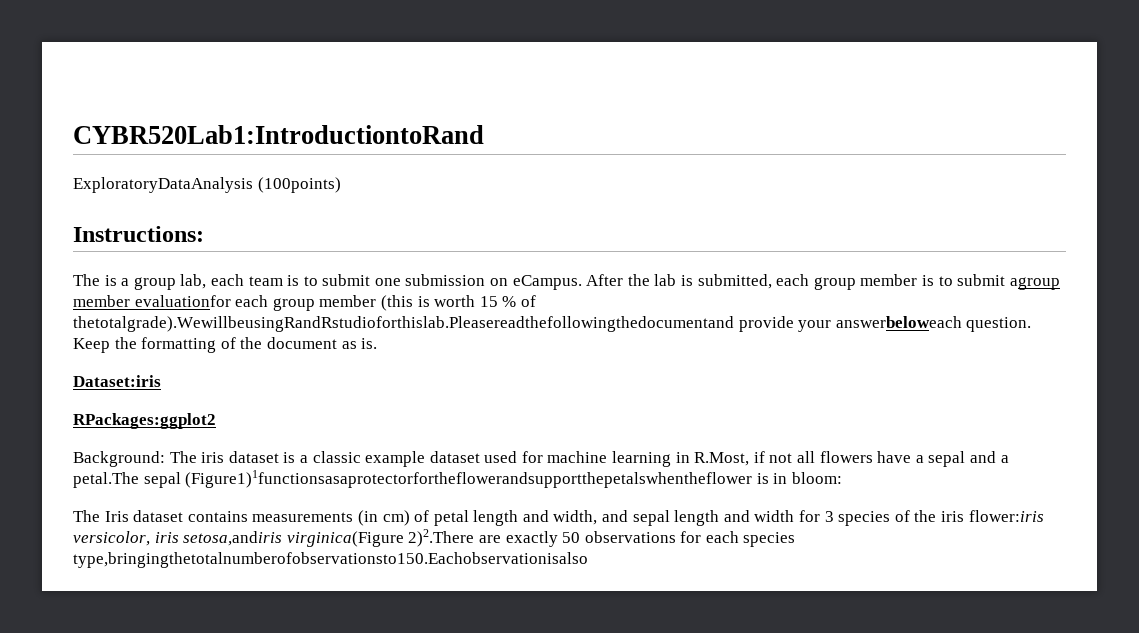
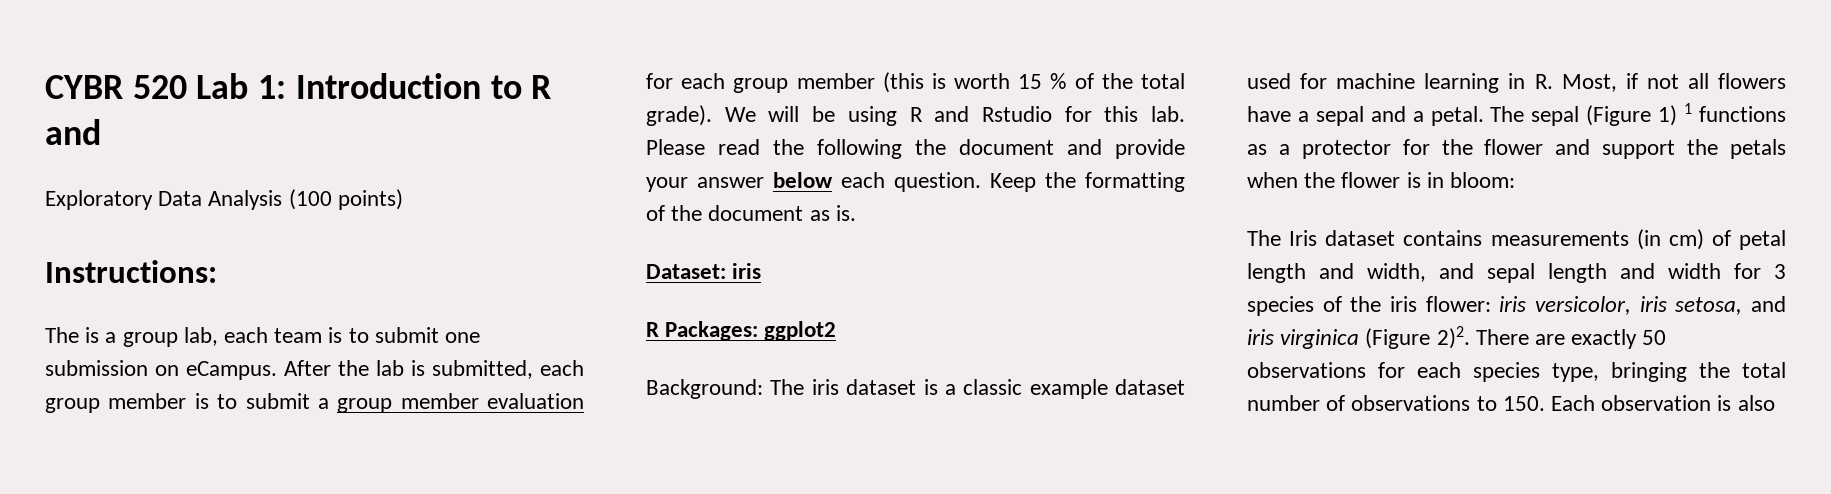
- CYBR520Lab1:IntroductiontoRand
- ExploratoryDataAnalysis (100points)
+ CYBR 520 Lab 1: Introduction to R and
+ Exploratory Data Analysis (100 points)
- After the lab is submitted, each group member is to submit agroup member evaluationfor each group member (this is worth 15 % of thetotalgrade).WewillbeusingRandRstudioforthislab.Pleasereadthefollowingthedocumentand provide your answerbeloweach question.
+ After the lab is submitted, each group member is to submit a group member evaluation for each group member (this is worth 15 % of the total grade). We will be using R and Rstudio for this lab. Please read the following the document and provide your answer below each question.
- Dataset:iris
- RPackages:ggplot2
+ Dataset: iris
+ R Packages: ggplot2
- Background: The iris dataset is a classic example dataset used for machine learning in R.Most, if not all flowers have a sepal and a petal.The sepal (Figure1)1functionsasaprotectorfortheflowerandsupportthepetalswhentheflower is in bloom:
+ Background: The iris dataset is a classic example dataset used for machine learning in R. Most, if not all flowers have a sepal and a petal. The sepal (Figure 1) 1 functions as a protector for the flower and support the petals when the flower is in bloom:
- The Iris dataset contains measurements (in cm) of petal length and width, and sepal length and width for 3 species of the iris flower:iris versicolor, iris setosa,andiris virginica(Figure 2)2.There are exactly 50 observations for each species type,bringingthetotalnumberofobservationsto150.Eachobservationisalso
+ The Iris dataset contains measurements (in cm) of petal length and width, and sepal length and width for 3 species of the iris flower: iris versicolor, iris setosa, and iris virginica (Figure 2)2. There are exactly 50 observations for each species type, bringing the total number of observations to 150. Each observation is also

